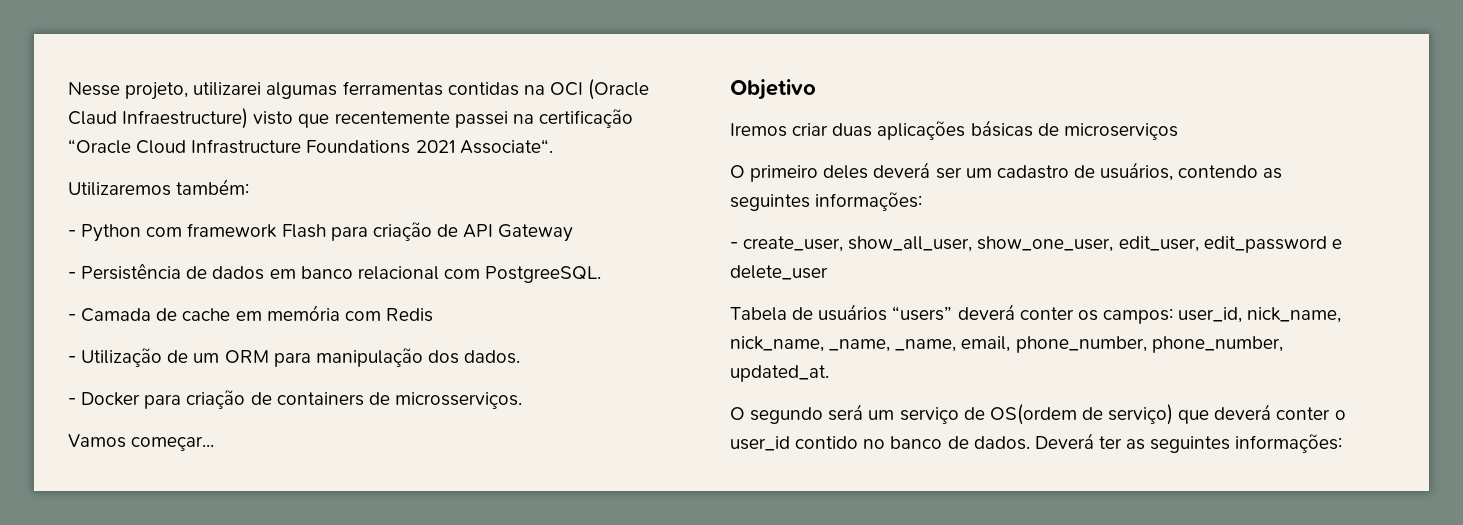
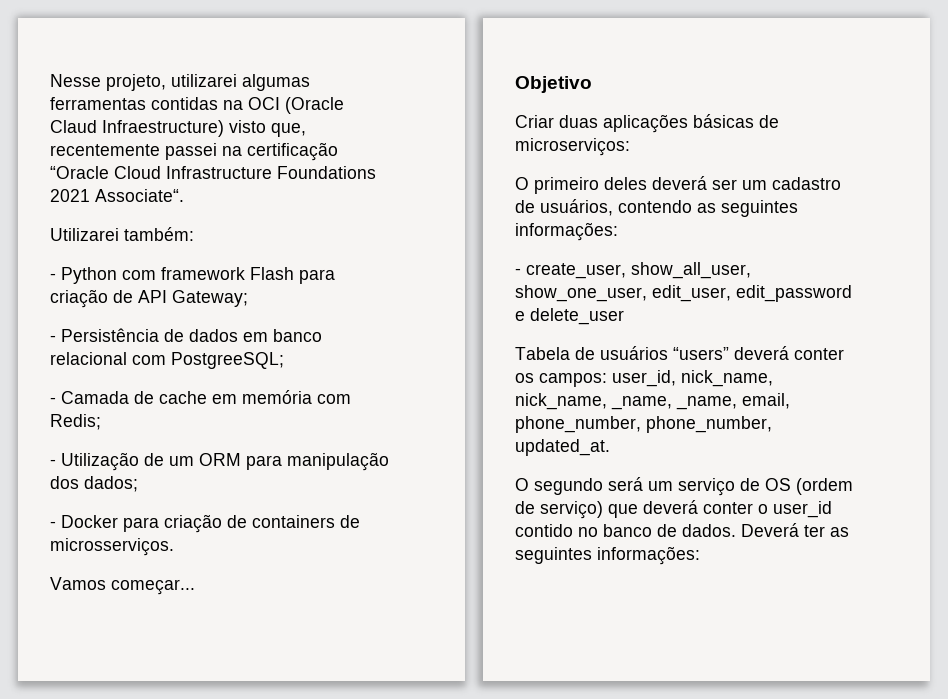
- Nesse projeto, utilizarei algumas ferramentas contidas na OCI (Oracle Claud Infraestructure) visto que recentemente passei na certificação “Oracle Cloud Infrastructure Foundations 2021 Associate“.
+ Nesse projeto, utilizarei algumas ferramentas contidas na OCI (Oracle Claud Infraestructure) visto que, recentemente passei na certificação “Oracle Cloud Infrastructure Foundations 2021 Associate“.
- Utilizaremos também:
+ Utilizarei também:
- - Python com framework Flash para criação de API Gateway
+ - Python com framework Flash para criação de API Gateway;
- - Persistência de dados em banco relacional com PostgreeSQL.
+ - Persistência de dados em banco relacional com PostgreeSQL;
- - Camada de cache em memória com Redis
+ - Camada de cache em memória com Redis;
- - Utilização de um ORM para manipulação dos dados.
+ - Utilização de um ORM para manipulação dos dados;
- Iremos criar duas aplicações básicas de microserviços
+ Criar duas aplicações básicas de microserviços:
- O segundo será um serviço de OS(ordem de serviço) que deverá conter o user_id contido no banco de dados.
+ O segundo será um serviço de OS (ordem de serviço) que deverá conter o user_id contido no banco de dados.

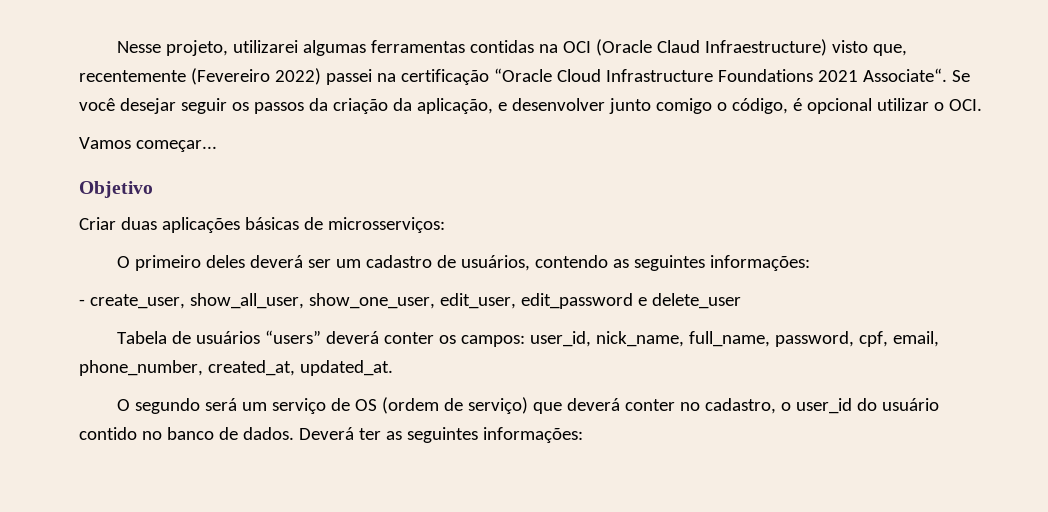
- Nesse projeto, utilizarei algumas ferramentas contidas na OCI (Oracle Claud Infraestructure) visto que, recentemente passei na certificação “Oracle Cloud Infrastructure Foundations 2021 Associate“.
- Utilizarei também:
- - Python com framework Flash para criação de API Gateway;
- - Persistência de dados em banco relacional com PostgreeSQL;
- - Camada de cache em memória com Redis;
- - Utilização de um ORM para manipulação dos dados;
- - Docker para criação de containers de microsserviços.
+ Nesse projeto, utilizarei algumas ferramentas contidas na OCI (Oracle Claud Infraestructure) visto que, recentemente (Fevereiro 2022) passei na certificação “Oracle Cloud Infrastructure Foundations 2021 Associate“. Se você desejar seguir os passos da criação da aplicação, e desenvolver junto comigo o código, é opcional utilizar o OCI.
- Criar duas aplicações básicas de microserviços:
+ Criar duas aplicações básicas de microsserviços:
- Tabela de usuários “users” deverá conter os campos: user_id, nick_name, nick_name, _name, _name, email, phone_number, phone_number, updated_at.
+ Tabela de usuários “users” deverá conter os campos: user_id, nick_name, full_name, password, cpf, email, phone_number, created_at, updated_at.
- O segundo será um serviço de OS (ordem de serviço) que deverá conter o user_id contido no banco de dados.
+ O segundo será um serviço de OS (ordem de serviço) que deverá conter no cadastro, o user_id do usuário contido no banco de dados.

